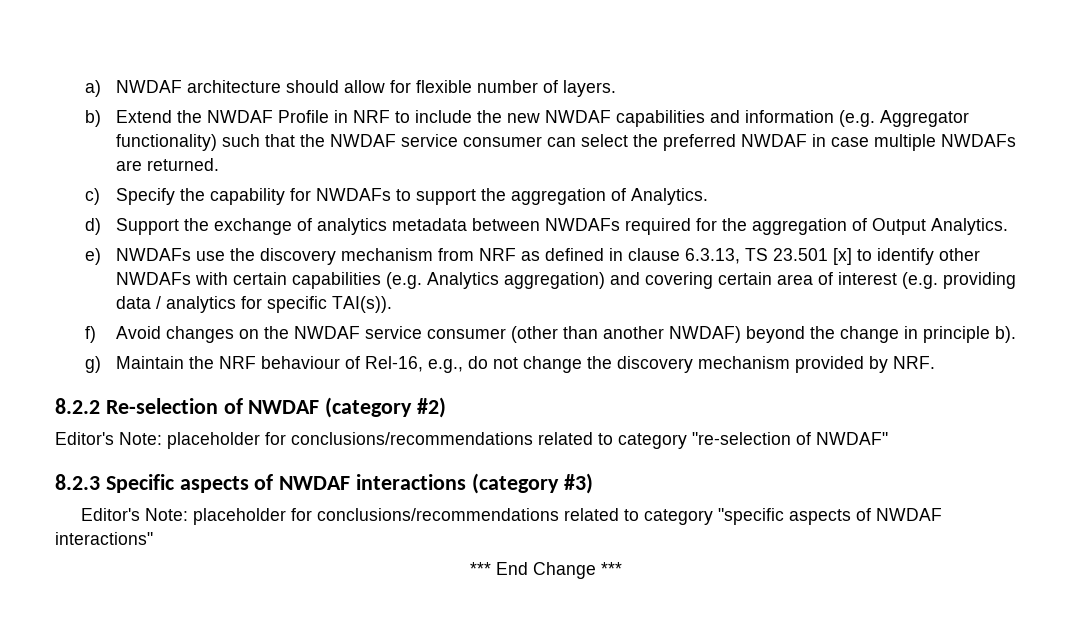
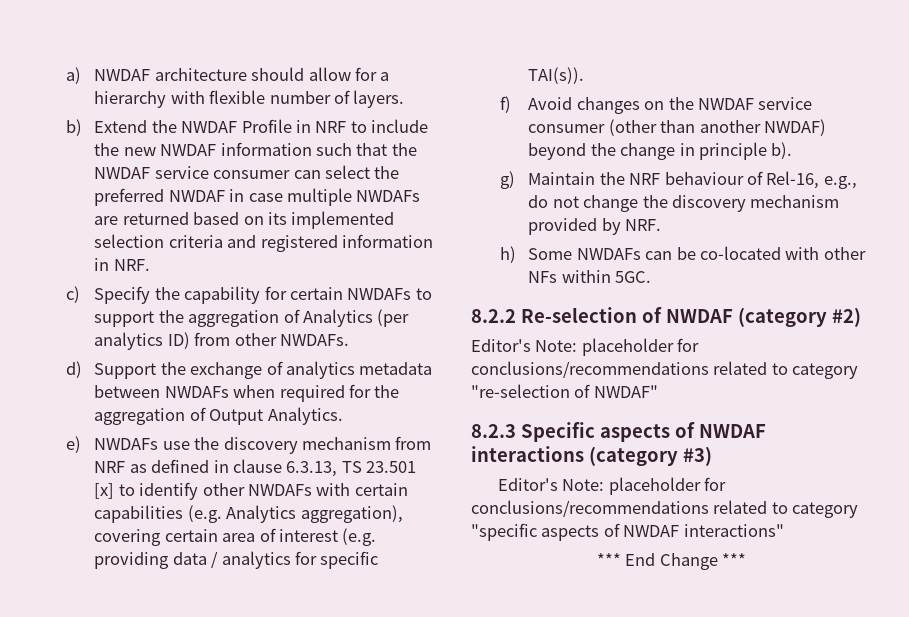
- a) NWDAF architecture should allow for flexible number of layers.
+ a) NWDAF architecture should allow for a hierarchy with flexible number of layers.
- b) Extend the NWDAF Profile in NRF to include the new NWDAF capabilities and information (e.g. Aggregator functionality) such that the NWDAF service consumer can select the preferred NWDAF in case multiple NWDAFs are returned.
+ b) Extend the NWDAF Profile in NRF to include the new NWDAF information such that the NWDAF service consumer can select the preferred NWDAF in case multiple NWDAFs are returned based on its implemented selection criteria and registered information in NRF.
- c) Specify the capability for NWDAFs to support the aggregation of Analytics.
+ c) Specify the capability for certain NWDAFs to support the aggregation of Analytics (per analytics ID) from other NWDAFs.
- d) Support the exchange of analytics metadata between NWDAFs required for the aggregation of Output Analytics.
+ d) Support the exchange of analytics metadata between NWDAFs when required for the aggregation of Output Analytics.
- e) NWDAFs use the discovery mechanism from NRF as defined in clause 6.3.13, TS 23.501 [x] to identify other NWDAFs with certain capabilities (e.g. Analytics aggregation) and covering certain area of interest (e.g. providing data / analytics for specific TAI(s)).
+ e) NWDAFs use the discovery mechanism from NRF as defined in clause 6.3.13, TS 23.501 [x] to identify other NWDAFs with certain capabilities (e.g. Analytics aggregation), covering certain area of interest (e.g. providing data / analytics for specific TAI(s)).
+ h) Some NWDAFs can be co-located with other NFs within 5GC.

